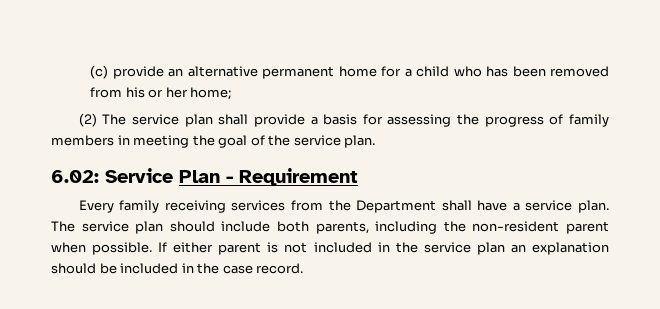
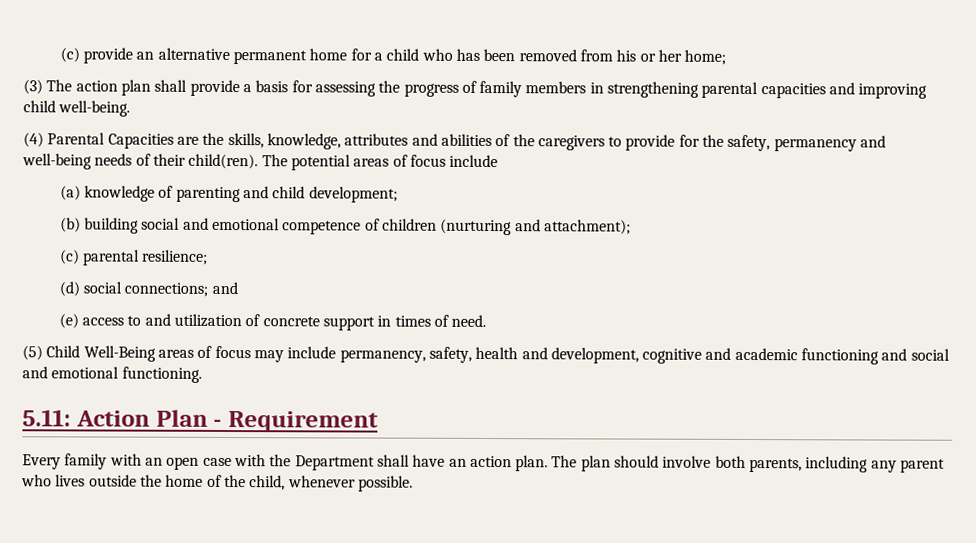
- (2) The service plan shall provide a basis for assessing the progress of family members in meeting the goal of the service plan.
- 6.02: Service Plan - Requirement
+ (3) The action plan shall provide a basis for assessing the progress of family members in strengthening parental capacities and improving child well-being.
+ (4) Parental Capacities are the skills, knowledge, attributes and abilities of the caregivers to provide for the safety, permanency and well-being needs of their child(ren). The potential areas of focus include
+ (a) knowledge of parenting and child development;
+ (b) building social and emotional competence of children (nurturing and attachment);
+ (c) parental resilience;
+ (d) social connections; and
+ (e) access to and utilization of concrete support in times of need.
+ (5) Child Well-Being areas of focus may include permanency, safety, health and development, cognitive and academic functioning and social and emotional functioning.
+ 5.11: Action Plan - Requirement
- Every family receiving services from the Department shall have a service plan.
+ Every family with an open case with the Department shall have an action plan.
- The service plan should include both parents, including the non-resident parent when possible. If either parent is not included in the service plan an explanation should be included in the case record.
+ The plan should involve both parents, including any parent who lives outside the home of the child, whenever possible.

